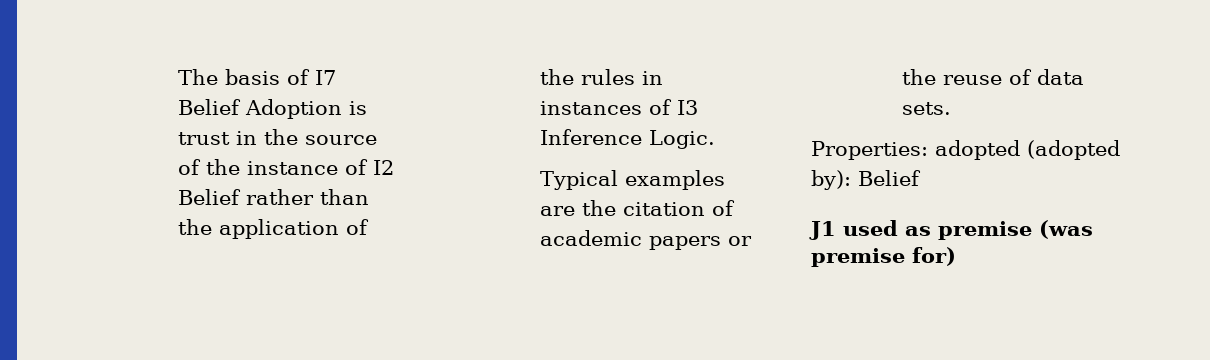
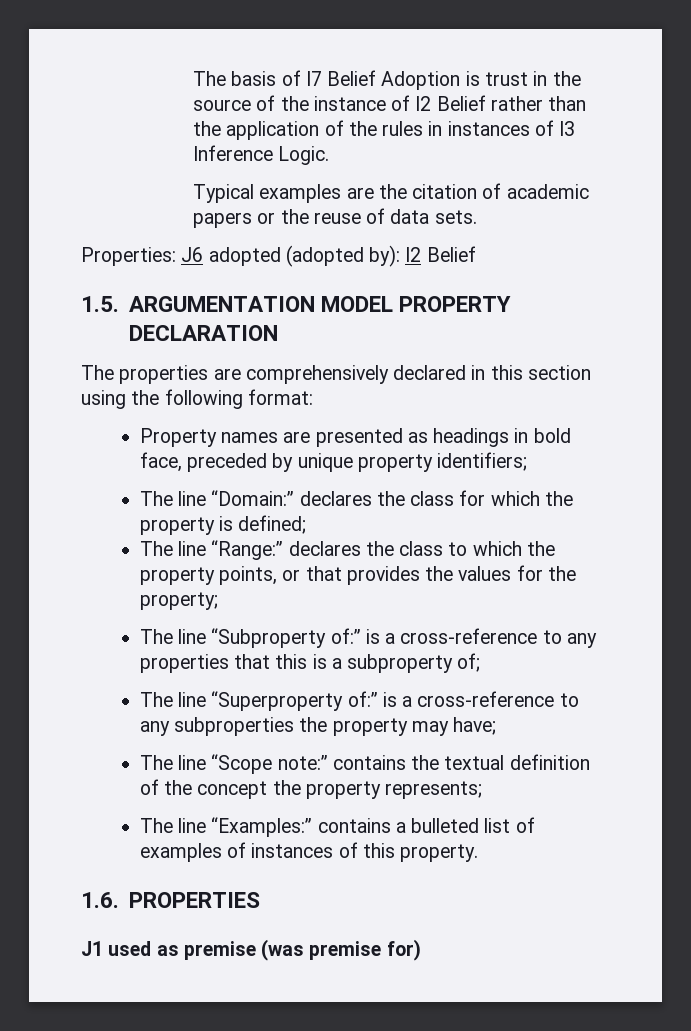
- Properties: adopted (adopted by): Belief
+ Properties: J6 adopted (adopted by): I2 Belief
+ 1.5. ARGUMENTATION MODEL PROPERTY DECLARATION
+ The properties are comprehensively declared in this section using the following format:
+ Property names are presented as headings in bold face, preceded by unique property identifiers;
+ The line “Domain:” declares the class for which the property is defined;
+ The line “Range:” declares the class to which the property points, or that provides the values for the property;
+ The line “Subproperty of:” is a cross-reference to any properties that this is a subproperty of;
+ The line “Superproperty of:” is a cross-reference to any subproperties the property may have;
+ The line “Scope note:” contains the textual definition of the concept the property represents;
+ The line “Examples:” contains a bulleted list of examples of instances of this property.
+ 1.6. PROPERTIES

